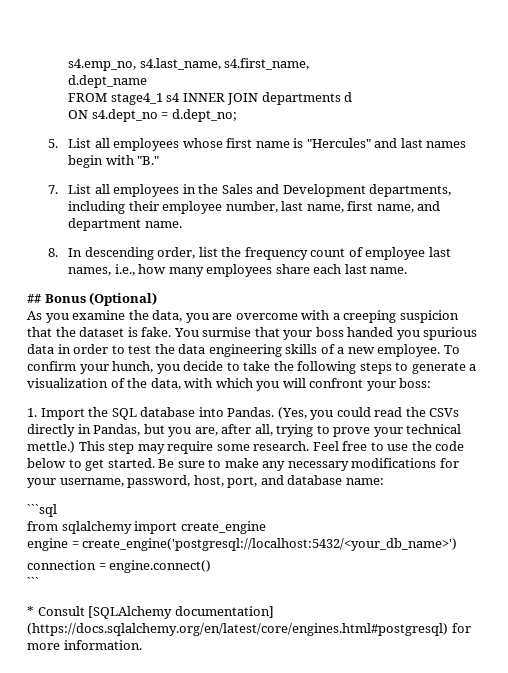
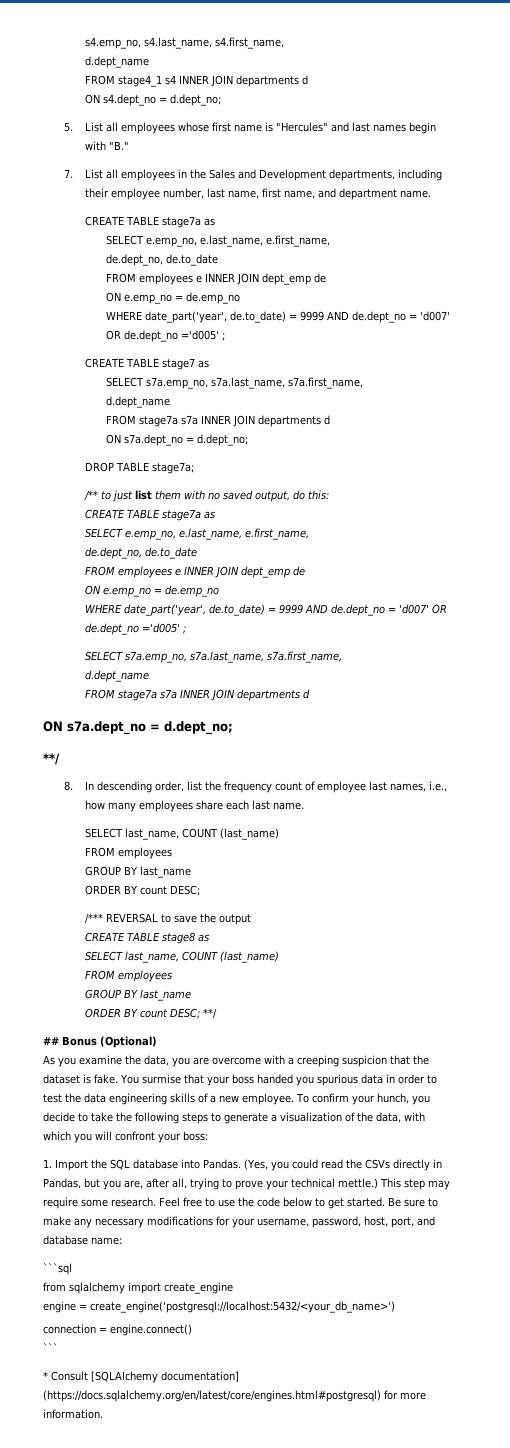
  7. List all employees in the Sales and Development departments, including their employee number, last name, first name, and department name.
+ CREATE TABLE stage7a as
+ SELECT e.emp_no, e.last_name, e.first_name,
+ de.dept_no, de.to_date
+ FROM employees e INNER JOIN dept_emp de
+ ON e.emp_no = de.emp_no
+ WHERE date_part('year', de.to_date) = 9999 AND de.dept_no = 'd007' OR de.dept_no ='d005' ;
+ CREATE TABLE stage7 as
+ SELECT s7a.emp_no, s7a.last_name, s7a.first_name,
+ d.dept_name
+ FROM stage7a s7a INNER JOIN departments d
+ ON s7a.dept_no = d.dept_no;
+ DROP TABLE stage7a;
+ /** to just list them with no saved output, do this:
+ CREATE TABLE stage7a as
+ SELECT e.emp_no, e.last_name, e.first_name,
+ de.dept_no, de.to_date
+ FROM employees e INNER JOIN dept_emp de
+ ON e.emp_no = de.emp_no
+ WHERE date_part('year', de.to_date) = 9999 AND de.dept_no = 'd007' OR de.dept_no ='d005' ;
+ SELECT s7a.emp_no, s7a.last_name, s7a.first_name,
+ d.dept_name
+ FROM stage7a s7a INNER JOIN departments d
+ ON s7a.dept_no = d.dept_no;
+ **/
  8. In descending order, list the frequency count of employee last names, i.e., how many employees share each last name.
+ SELECT last_name, COUNT (last_name)
+ FROM employees
+ GROUP BY last_name
+ ORDER BY count DESC;
+ /*** REVERSAL to save the output
+ CREATE TABLE stage8 as
+ SELECT last_name, COUNT (last_name)
+ FROM employees
+ GROUP BY last_name
+ ORDER BY count DESC; **/

